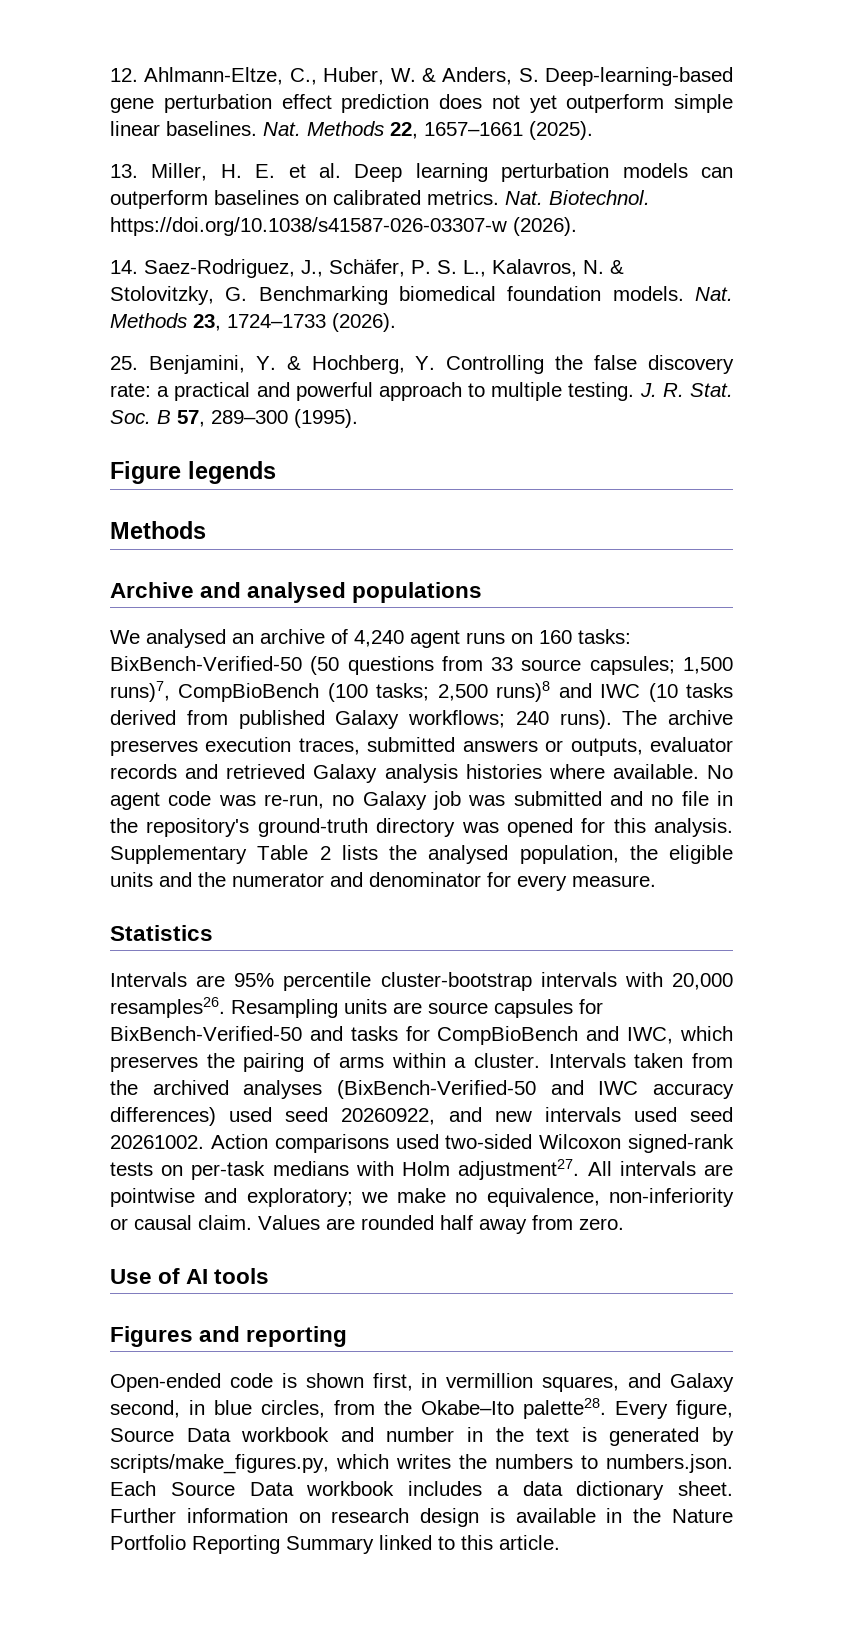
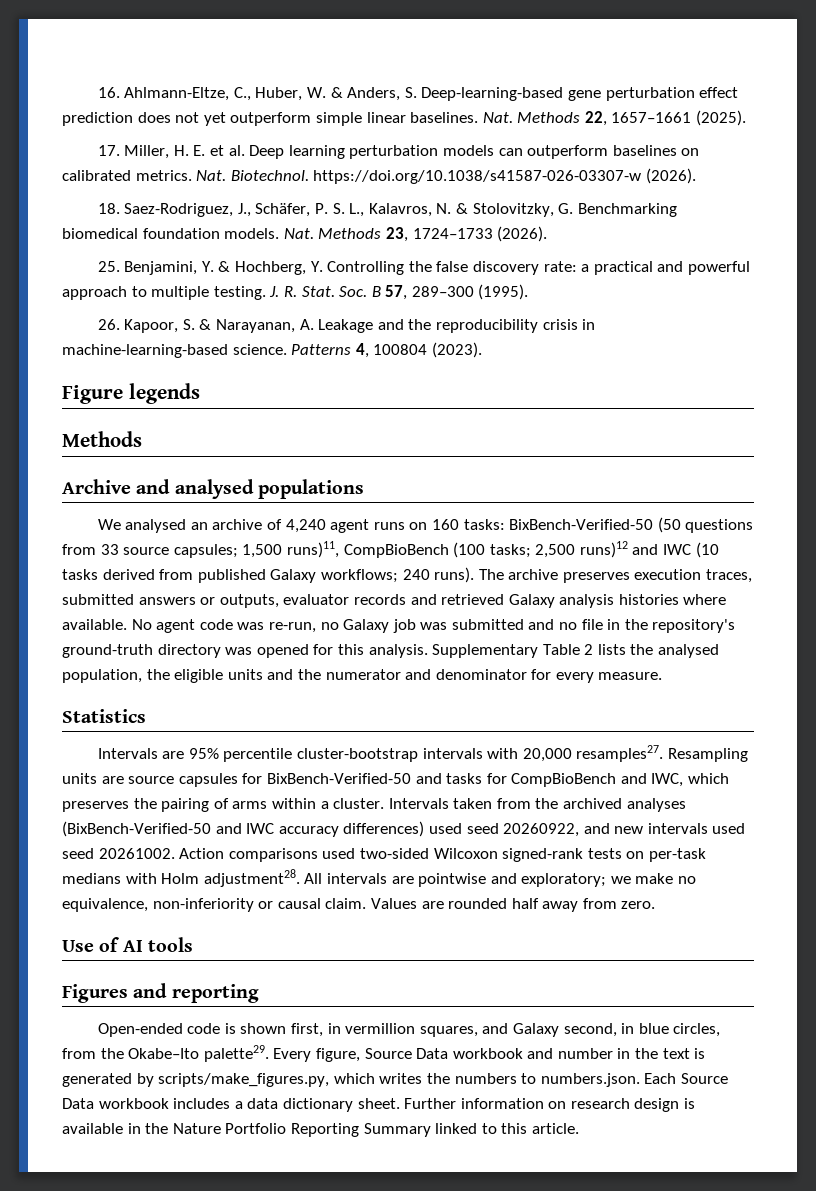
- 12. Ahlmann-Eltze, C., Huber, W. & Anders, S. Deep-learning-based gene perturbation effect prediction does not yet outperform simple linear baselines.
+ 16. Ahlmann-Eltze, C., Huber, W. & Anders, S. Deep-learning-based gene perturbation effect prediction does not yet outperform simple linear baselines.
- 13. Miller, H. E. et al. Deep learning perturbation models can outperform baselines on calibrated metrics.
+ 17. Miller, H. E. et al. Deep learning perturbation models can outperform baselines on calibrated metrics.
- 14. Saez-Rodriguez, J., Schäfer, P. S. L., Kalavros, N. & Stolovitzky, G. Benchmarking biomedical foundation models.
+ 18. Saez-Rodriguez, J., Schäfer, P. S. L., Kalavros, N. & Stolovitzky, G. Benchmarking biomedical foundation models.
+ 26. Kapoor, S. & Narayanan, A. Leakage and the reproducibility crisis in machine-learning-based science. Patterns 4, 100804 (2023).
- We analysed an archive of 4,240 agent runs on 160 tasks: BixBench-Verified-50 (50 questions from 33 source capsules; 1,500 runs)7, CompBioBench (100 tasks; 2,500 runs)8 and IWC (10 tasks derived from published Galaxy workflows; 240 runs).
+ We analysed an archive of 4,240 agent runs on 160 tasks: BixBench-Verified-50 (50 questions from 33 source capsules; 1,500 runs)11, CompBioBench (100 tasks; 2,500 runs)12 and IWC (10 tasks derived from published Galaxy workflows; 240 runs).
- Intervals are 95% percentile cluster-bootstrap intervals with 20,000 resamples26.
+ Intervals are 95% percentile cluster-bootstrap intervals with 20,000 resamples27.
- Action comparisons used two-sided Wilcoxon signed-rank tests on per-task medians with Holm adjustment27.
+ Action comparisons used two-sided Wilcoxon signed-rank tests on per-task medians with Holm adjustment28.
- Open-ended code is shown first, in vermillion squares, and Galaxy second, in blue circles, from the Okabe–Ito palette28.
+ Open-ended code is shown first, in vermillion squares, and Galaxy second, in blue circles, from the Okabe–Ito palette29.

